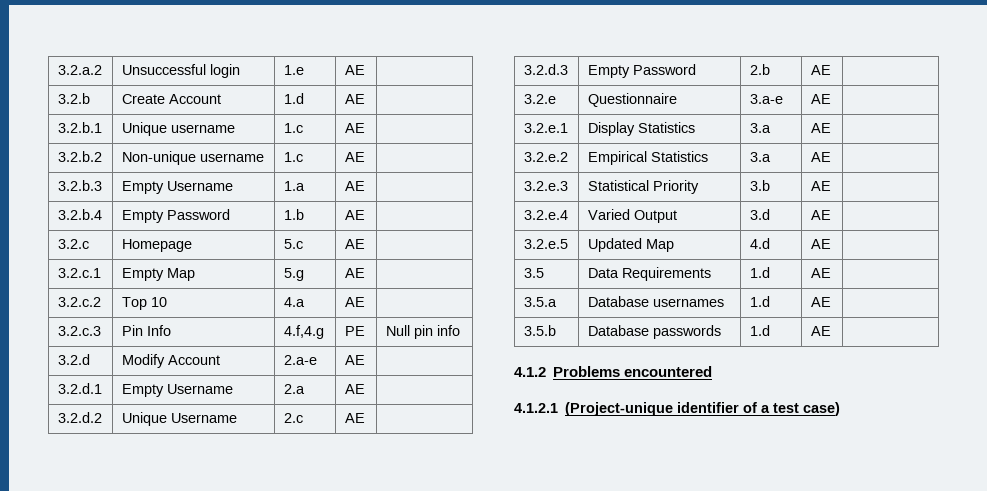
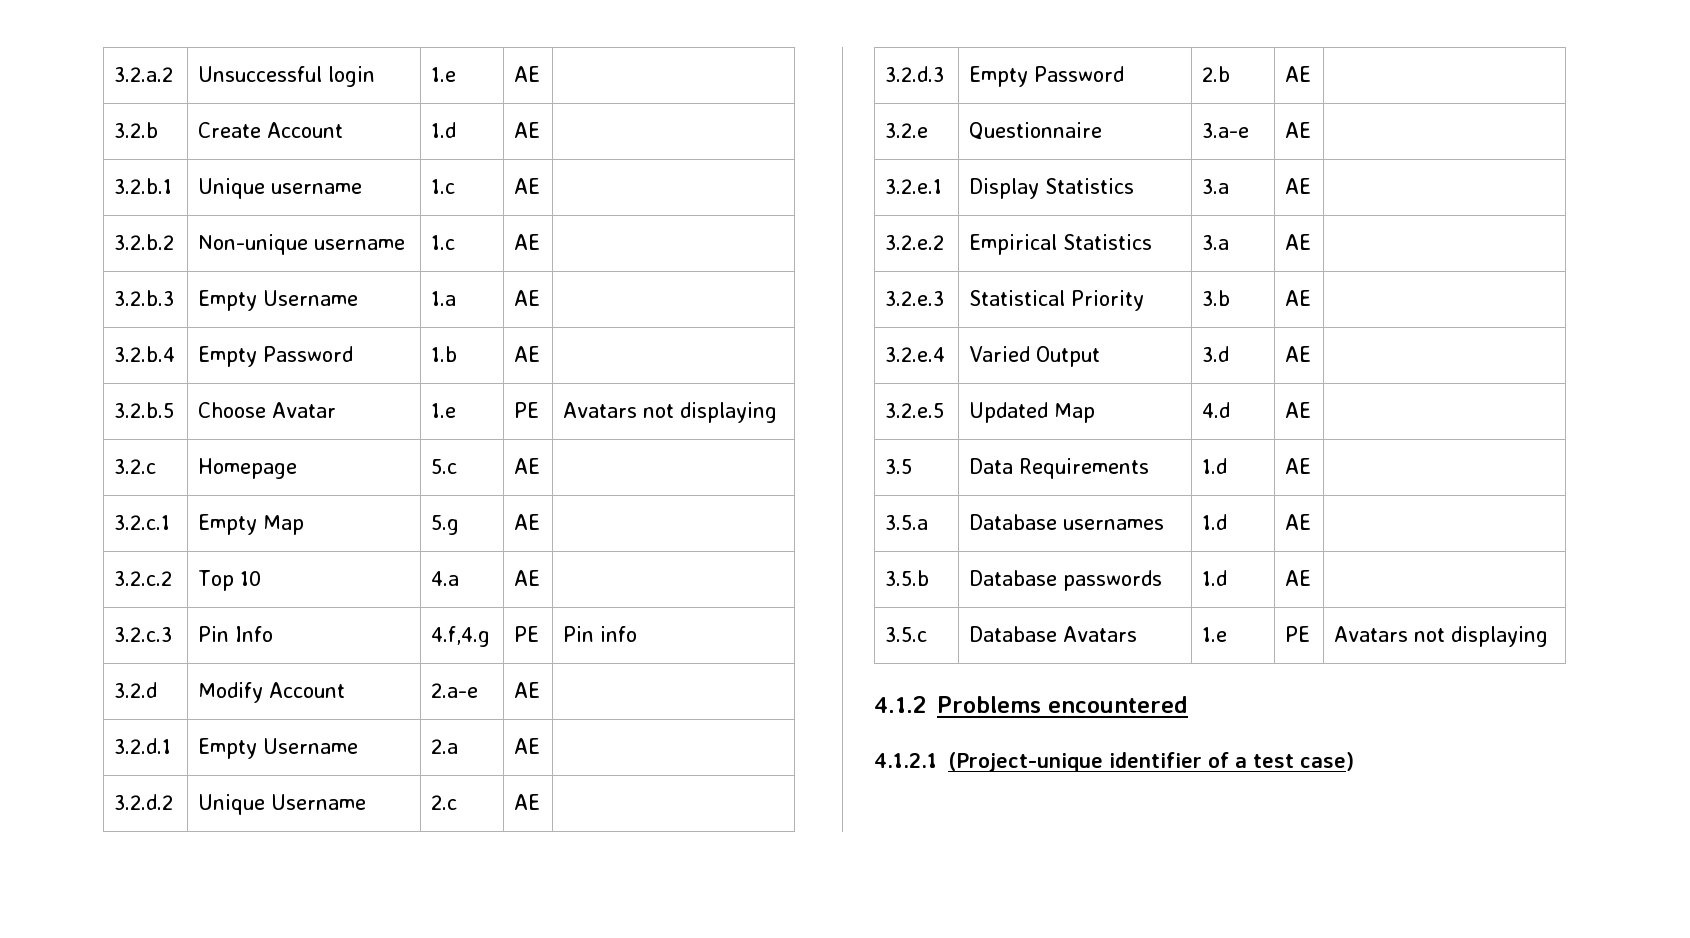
+ 3.2.b.5 | Choose Avatar | 1.e | PE | Avatars not displaying
- 3.2.c.3 | Pin Info | 4.f,4.g | PE | Null pin info
+ 3.2.c.3 | Pin Info | 4.f,4.g | PE | Pin info
+ 3.5.c | Database Avatars | 1.e | PE | Avatars not displaying

